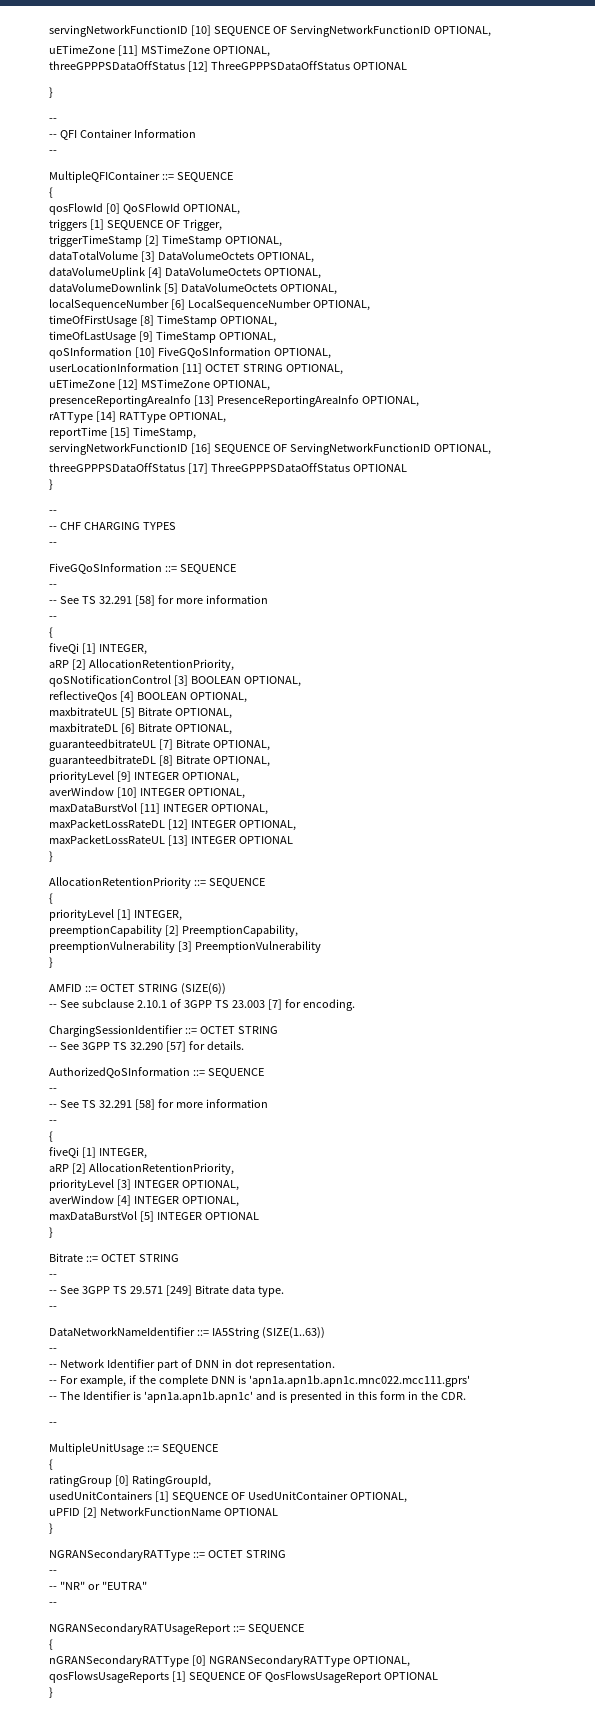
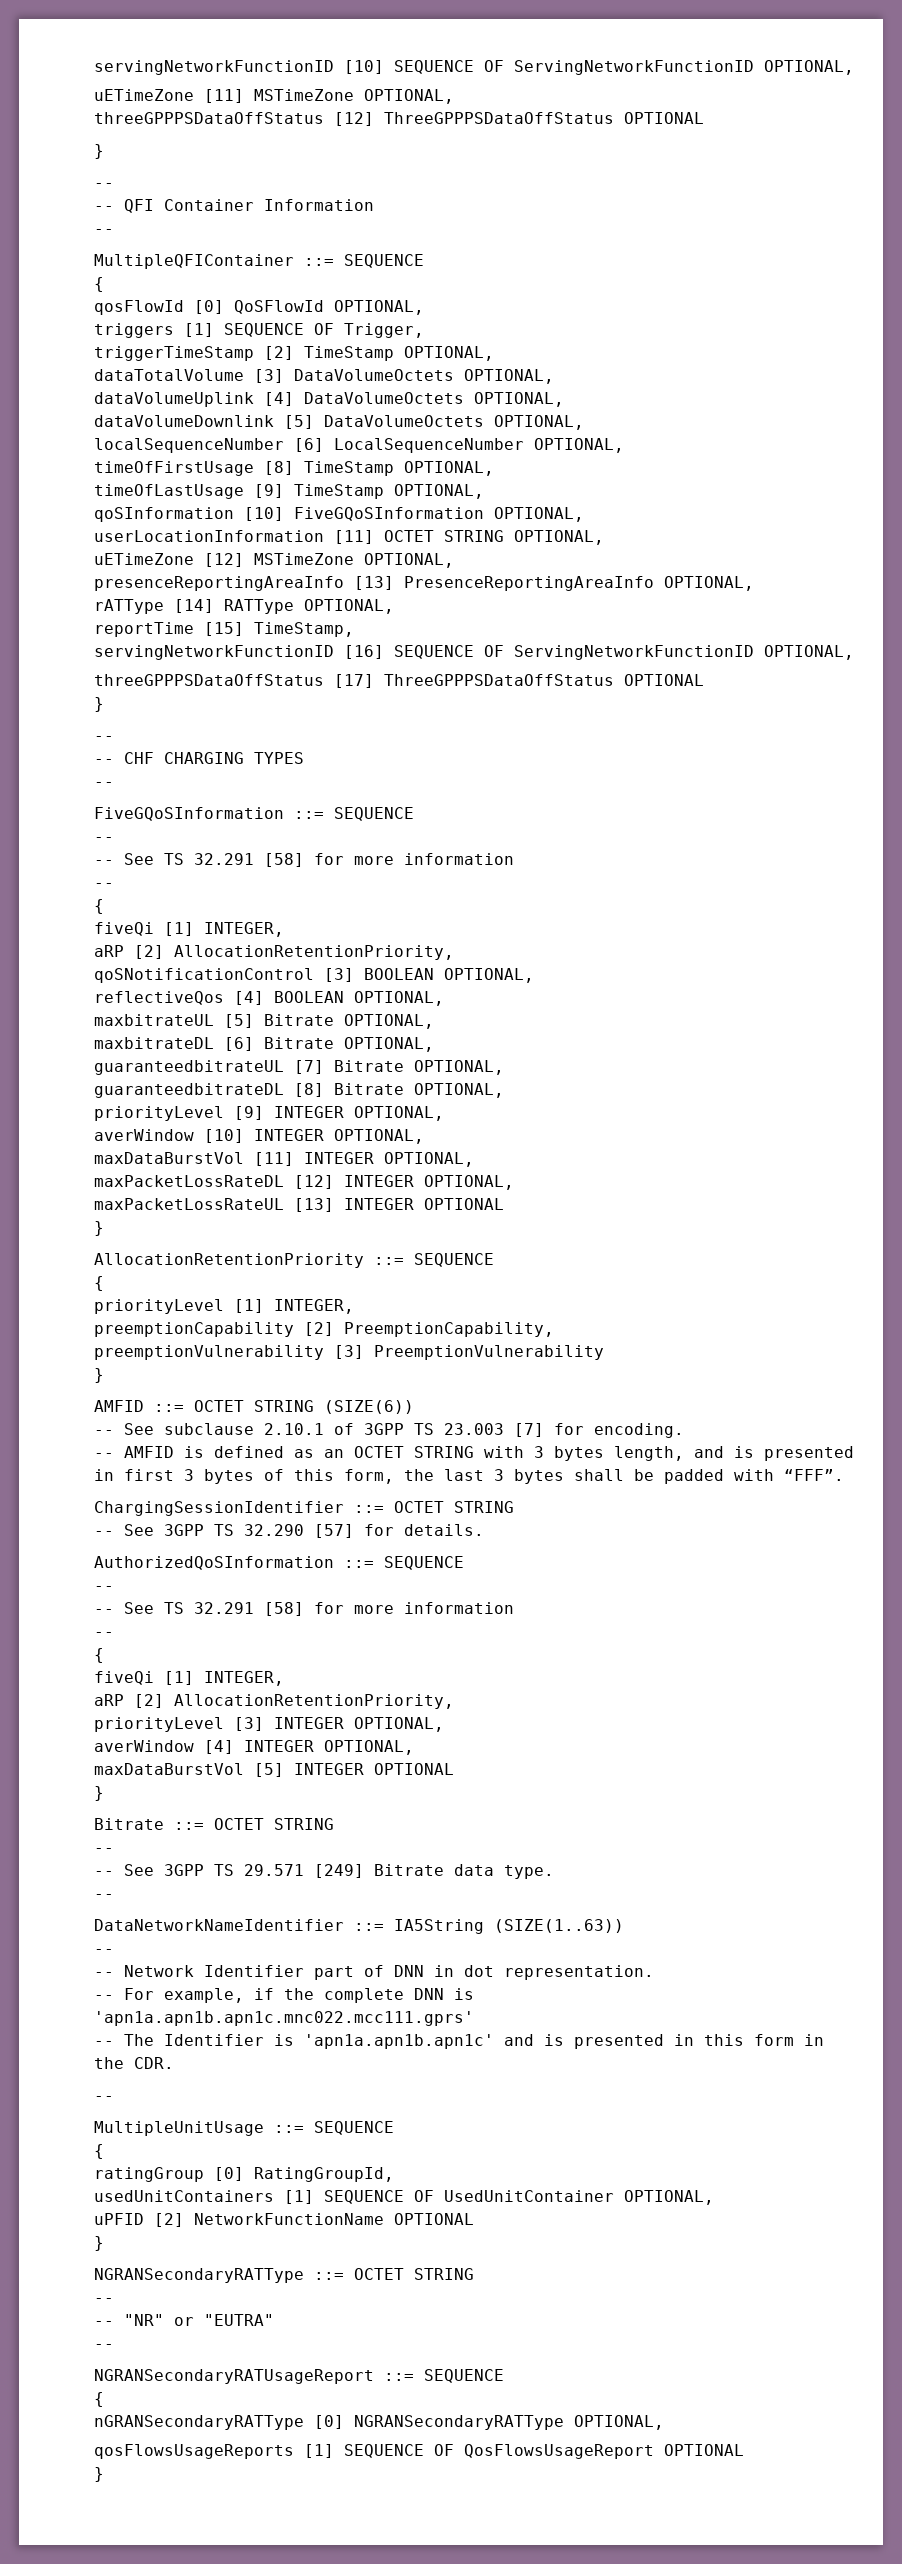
+ -- AMFID is defined as an OCTET STRING with 3 bytes length, and is presented in first 3 bytes of this form, the last 3 bytes shall be padded with “FFF”.

